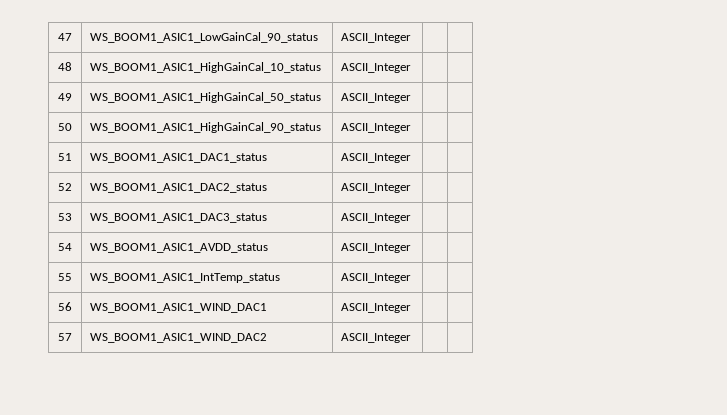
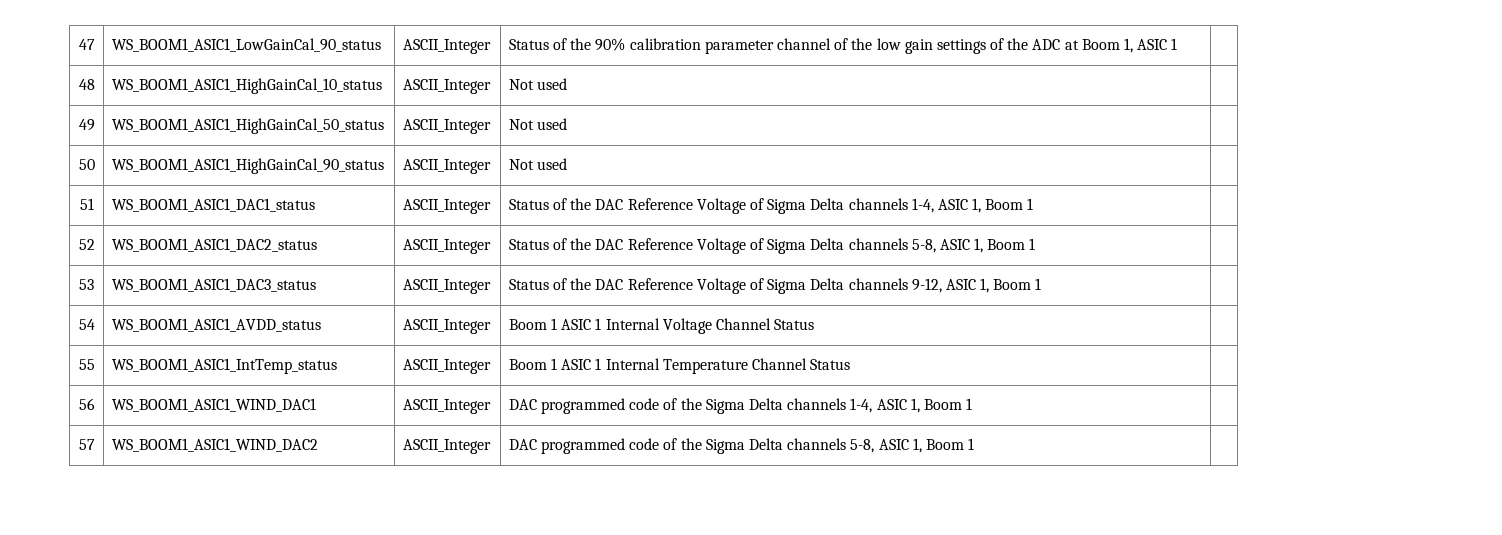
- 47 | WS_BOOM1_ASIC1_LowGainCal_90_status | ASCII_Integer | |
+ 47 | WS_BOOM1_ASIC1_LowGainCal_90_status | ASCII_Integer | Status of the 90% calibration parameter channel of the low gain settings of the ADC at Boom 1, ASIC 1 |
- 48 | WS_BOOM1_ASIC1_HighGainCal_10_status | ASCII_Integer | |
+ 48 | WS_BOOM1_ASIC1_HighGainCal_10_status | ASCII_Integer | Not used |
- 49 | WS_BOOM1_ASIC1_HighGainCal_50_status | ASCII_Integer | |
+ 49 | WS_BOOM1_ASIC1_HighGainCal_50_status | ASCII_Integer | Not used |
- 50 | WS_BOOM1_ASIC1_HighGainCal_90_status | ASCII_Integer | |
+ 50 | WS_BOOM1_ASIC1_HighGainCal_90_status | ASCII_Integer | Not used |
- 51 | WS_BOOM1_ASIC1_DAC1_status | ASCII_Integer | |
- 52 | WS_BOOM1_ASIC1_DAC2_status | ASCII_Integer | |
- 53 | WS_BOOM1_ASIC1_DAC3_status | ASCII_Integer | |
- 54 | WS_BOOM1_ASIC1_AVDD_status | ASCII_Integer | |
- 55 | WS_BOOM1_ASIC1_IntTemp_status | ASCII_Integer | |
- 56 | WS_BOOM1_ASIC1_WIND_DAC1 | ASCII_Integer | |
- 57 | WS_BOOM1_ASIC1_WIND_DAC2 | ASCII_Integer | |
+ 51 | WS_BOOM1_ASIC1_DAC1_status | ASCII_Integer | Status of the DAC Reference Voltage of Sigma Delta channels 1-4, ASIC 1, Boom 1 |
+ 52 | WS_BOOM1_ASIC1_DAC2_status | ASCII_Integer | Status of the DAC Reference Voltage of Sigma Delta channels 5-8, ASIC 1, Boom 1 |
+ 53 | WS_BOOM1_ASIC1_DAC3_status | ASCII_Integer | Status of the DAC Reference Voltage of Sigma Delta channels 9-12, ASIC 1, Boom 1 |
+ 54 | WS_BOOM1_ASIC1_AVDD_status | ASCII_Integer | Boom 1 ASIC 1 Internal Voltage Channel Status |
+ 55 | WS_BOOM1_ASIC1_IntTemp_status | ASCII_Integer | Boom 1 ASIC 1 Internal Temperature Channel Status |
+ 56 | WS_BOOM1_ASIC1_WIND_DAC1 | ASCII_Integer | DAC programmed code of the Sigma Delta channels 1-4, ASIC 1, Boom 1 |
+ 57 | WS_BOOM1_ASIC1_WIND_DAC2 | ASCII_Integer | DAC programmed code of the Sigma Delta channels 5-8, ASIC 1, Boom 1 |

